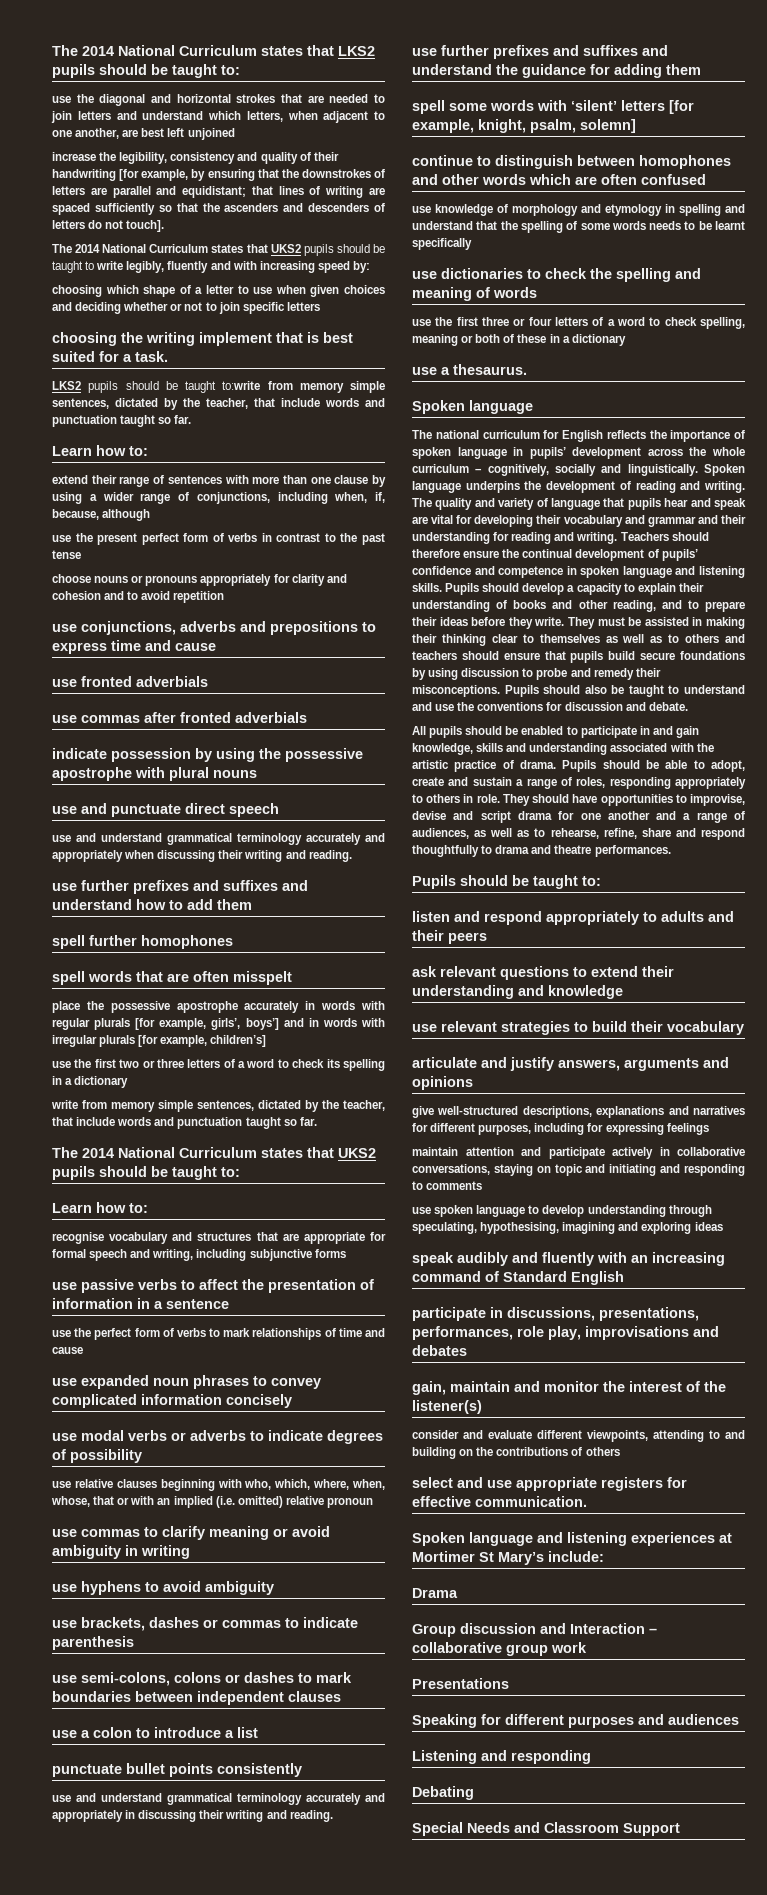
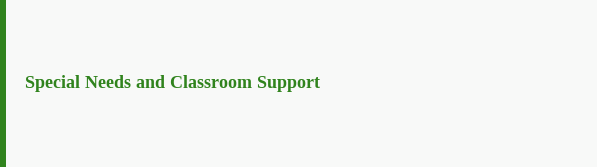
- The 2014 National Curriculum states that LKS2 pupils should be taught to:
- use the diagonal and horizontal strokes that are needed to join letters and understand which letters, when adjacent to one another, are best left unjoined
- increase the legibility, consistency and quality of their handwriting [for example, by ensuring that the downstrokes of letters are parallel and equidistant; that lines of writing are spaced sufficiently so that the ascenders and descenders of letters do not touch].
- The 2014 National Curriculum states that UKS2 pupils should be taught to write legibly, fluently and with increasing speed by:
- choosing which shape of a letter to use when given choices and deciding whether or not to join specific letters
- choosing the writing implement that is best suited for a task.
- LKS2 pupils should be taught to:write from memory simple sentences, dictated by the teacher, that include words and punctuation taught so far.
- Learn how to:
- extend their range of sentences with more than one clause by using a wider range of conjunctions, including when, if, because, although
- use the present perfect form of verbs in contrast to the past tense
- choose nouns or pronouns appropriately for clarity and cohesion and to avoid repetition
- use conjunctions, adverbs and prepositions to express time and cause
- use fronted adverbials
- use commas after fronted adverbials
- indicate possession by using the possessive apostrophe with plural nouns
- use and punctuate direct speech
- use and understand grammatical terminology accurately and appropriately when discussing their writing and reading.
- use further prefixes and suffixes and understand how to add them
- spell further homophones
- spell words that are often misspelt
- place the possessive apostrophe accurately in words with regular plurals [for example, girls’, boys’] and in words with irregular plurals [for example, children’s]
- use the first two or three letters of a word to check its spelling in a dictionary
- write from memory simple sentences, dictated by the teacher, that include words and punctuation taught so far.
- The 2014 National Curriculum states that UKS2 pupils should be taught to:
- Learn how to:
- recognise vocabulary and structures that are appropriate for formal speech and writing, including subjunctive forms
- use passive verbs to affect the presentation of information in a sentence
- use the perfect form of verbs to mark relationships of time and cause
- use expanded noun phrases to convey complicated information concisely
- use modal verbs or adverbs to indicate degrees of possibility
- use relative clauses beginning with who, which, where, when, whose, that or with an implied (i.e. omitted) relative pronoun
- use commas to clarify meaning or avoid ambiguity in writing
- use hyphens to avoid ambiguity
- use brackets, dashes or commas to indicate parenthesis
- use semi-colons, colons or dashes to mark boundaries between independent clauses
- use a colon to introduce a list
- punctuate bullet points consistently
- use and understand grammatical terminology accurately and appropriately in discussing their writing and reading.
- use further prefixes and suffixes and understand the guidance for adding them
- spell some words with ‘silent’ letters [for example, knight, psalm, solemn]
- continue to distinguish between homophones and other words which are often confused
- use knowledge of morphology and etymology in spelling and understand that the spelling of some words needs to be learnt specifically
- use dictionaries to check the spelling and meaning of words
- use the first three or four letters of a word to check spelling, meaning or both of these in a dictionary
- use a thesaurus.
- Spoken language
- The national curriculum for English reflects the importance of spoken language in pupils’ development across the whole curriculum – cognitively, socially and linguistically. Spoken language underpins the development of reading and writing. The quality and variety of language that pupils hear and speak are vital for developing their vocabulary and grammar and their understanding for reading and writing. Teachers should therefore ensure the continual development of pupils’ confidence and competence in spoken language and listening skills. Pupils should develop a capacity to explain their understanding of books and other reading, and to prepare their ideas before they write. They must be assisted in making their thinking clear to themselves as well as to others and teachers should ensure that pupils build secure foundations by using discussion to probe and remedy their misconceptions. Pupils should also be taught to understand and use the conventions for discussion and debate.
- All pupils should be enabled to participate in and gain knowledge, skills and understanding associated with the artistic practice of drama. Pupils should be able to adopt, create and sustain a range of roles, responding appropriately to others in role. They should have opportunities to improvise, devise and script drama for one another and a range of audiences, as well as to rehearse, refine, share and respond thoughtfully to drama and theatre performances.
- Pupils should be taught to:
- listen and respond appropriately to adults and their peers
- ask relevant questions to extend their understanding and knowledge
- use relevant strategies to build their vocabulary
- articulate and justify answers, arguments and opinions
- give well-structured descriptions, explanations and narratives for different purposes, including for expressing feelings
- maintain attention and participate actively in collaborative conversations, staying on topic and initiating and responding to comments
- use spoken language to develop understanding through speculating, hypothesising, imagining and exploring ideas
- speak audibly and fluently with an increasing command of Standard English
- participate in discussions, presentations, performances, role play, improvisations and debates
- gain, maintain and monitor the interest of the listener(s)
- consider and evaluate different viewpoints, attending to and building on the contributions of others
- select and use appropriate registers for effective communication.
- Spoken language and listening experiences at Mortimer St Mary’s include:
- Drama
- Group discussion and Interaction – collaborative group work
- Presentations
- Speaking for different purposes and audiences
- Listening and responding
- Debating

